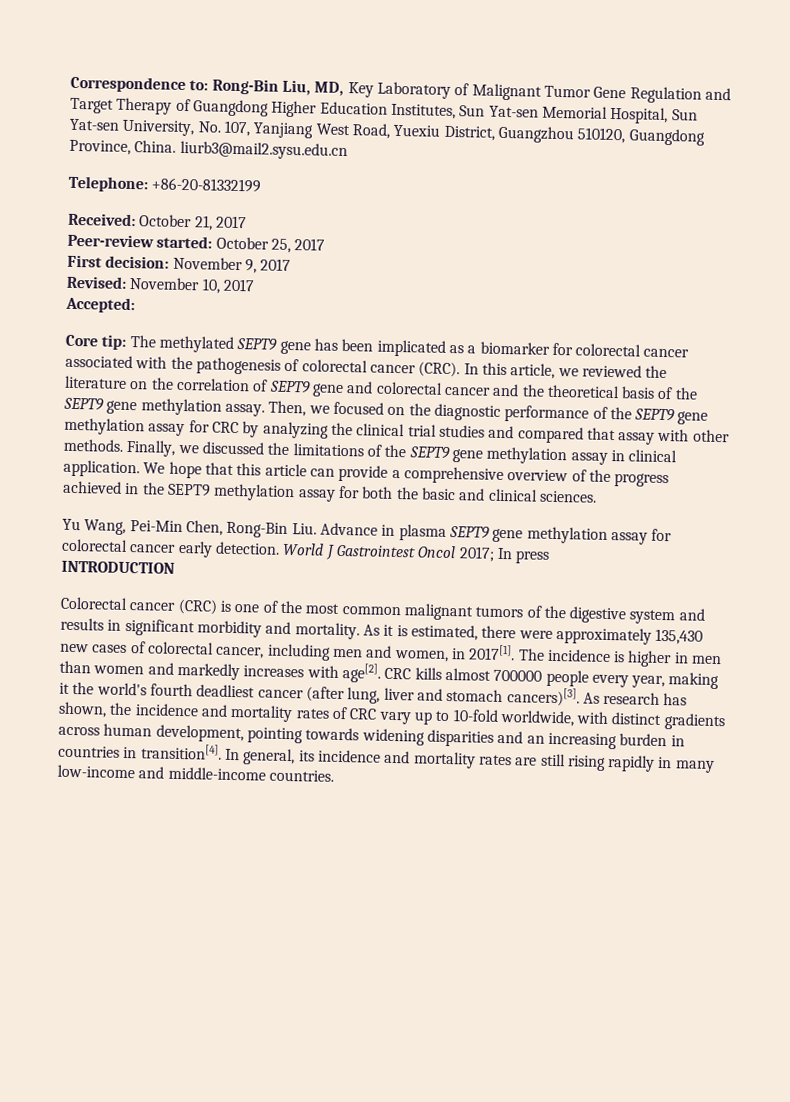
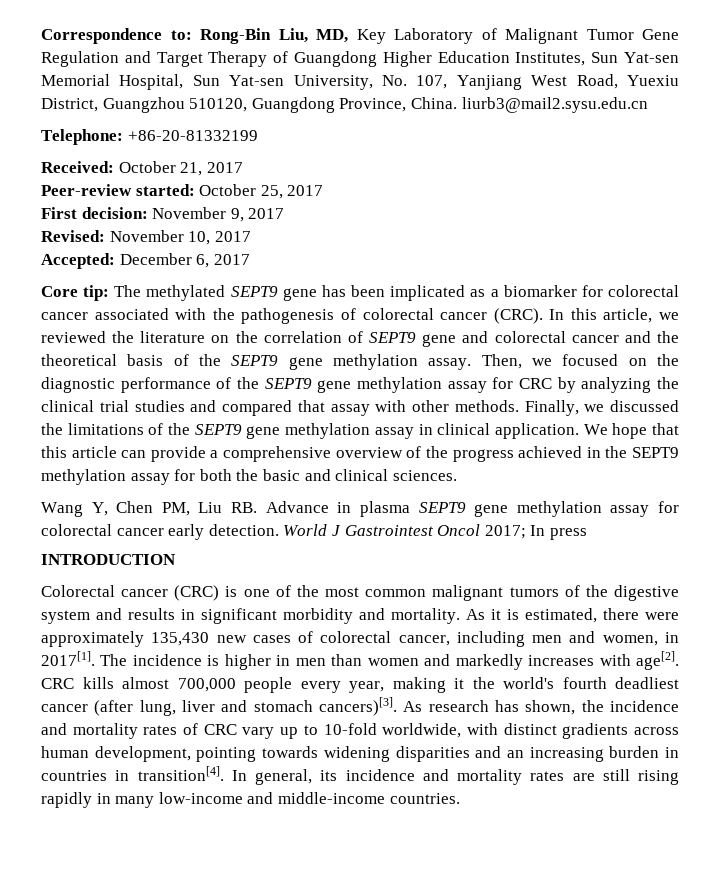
- Accepted:
+ Accepted: December 6, 2017
- Yu Wang, Pei-Min Chen, Rong-Bin Liu. Advance in plasma SEPT9 gene methylation assay for colorectal cancer early detection.
+ Wang Y, Chen PM, Liu RB. Advance in plasma SEPT9 gene methylation assay for colorectal cancer early detection.
- CRC kills almost 700000 people every year, making it the world's fourth deadliest cancer (after lung, liver and stomach cancers)[3].
+ CRC kills almost 700,000 people every year, making it the world's fourth deadliest cancer (after lung, liver and stomach cancers)[3].

